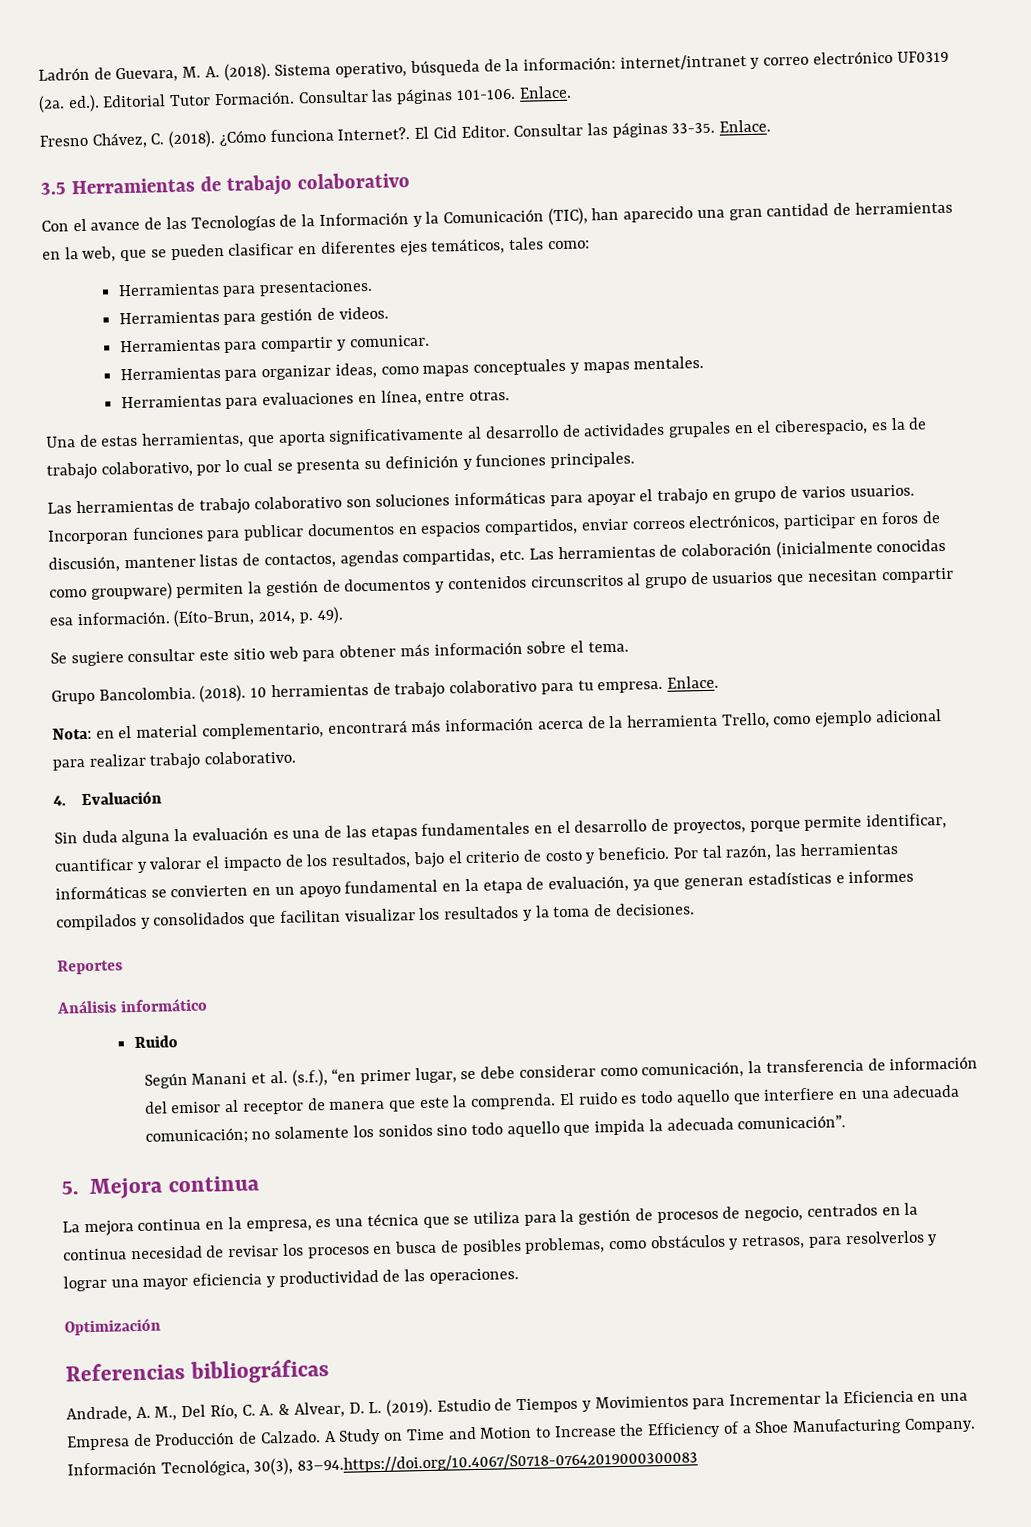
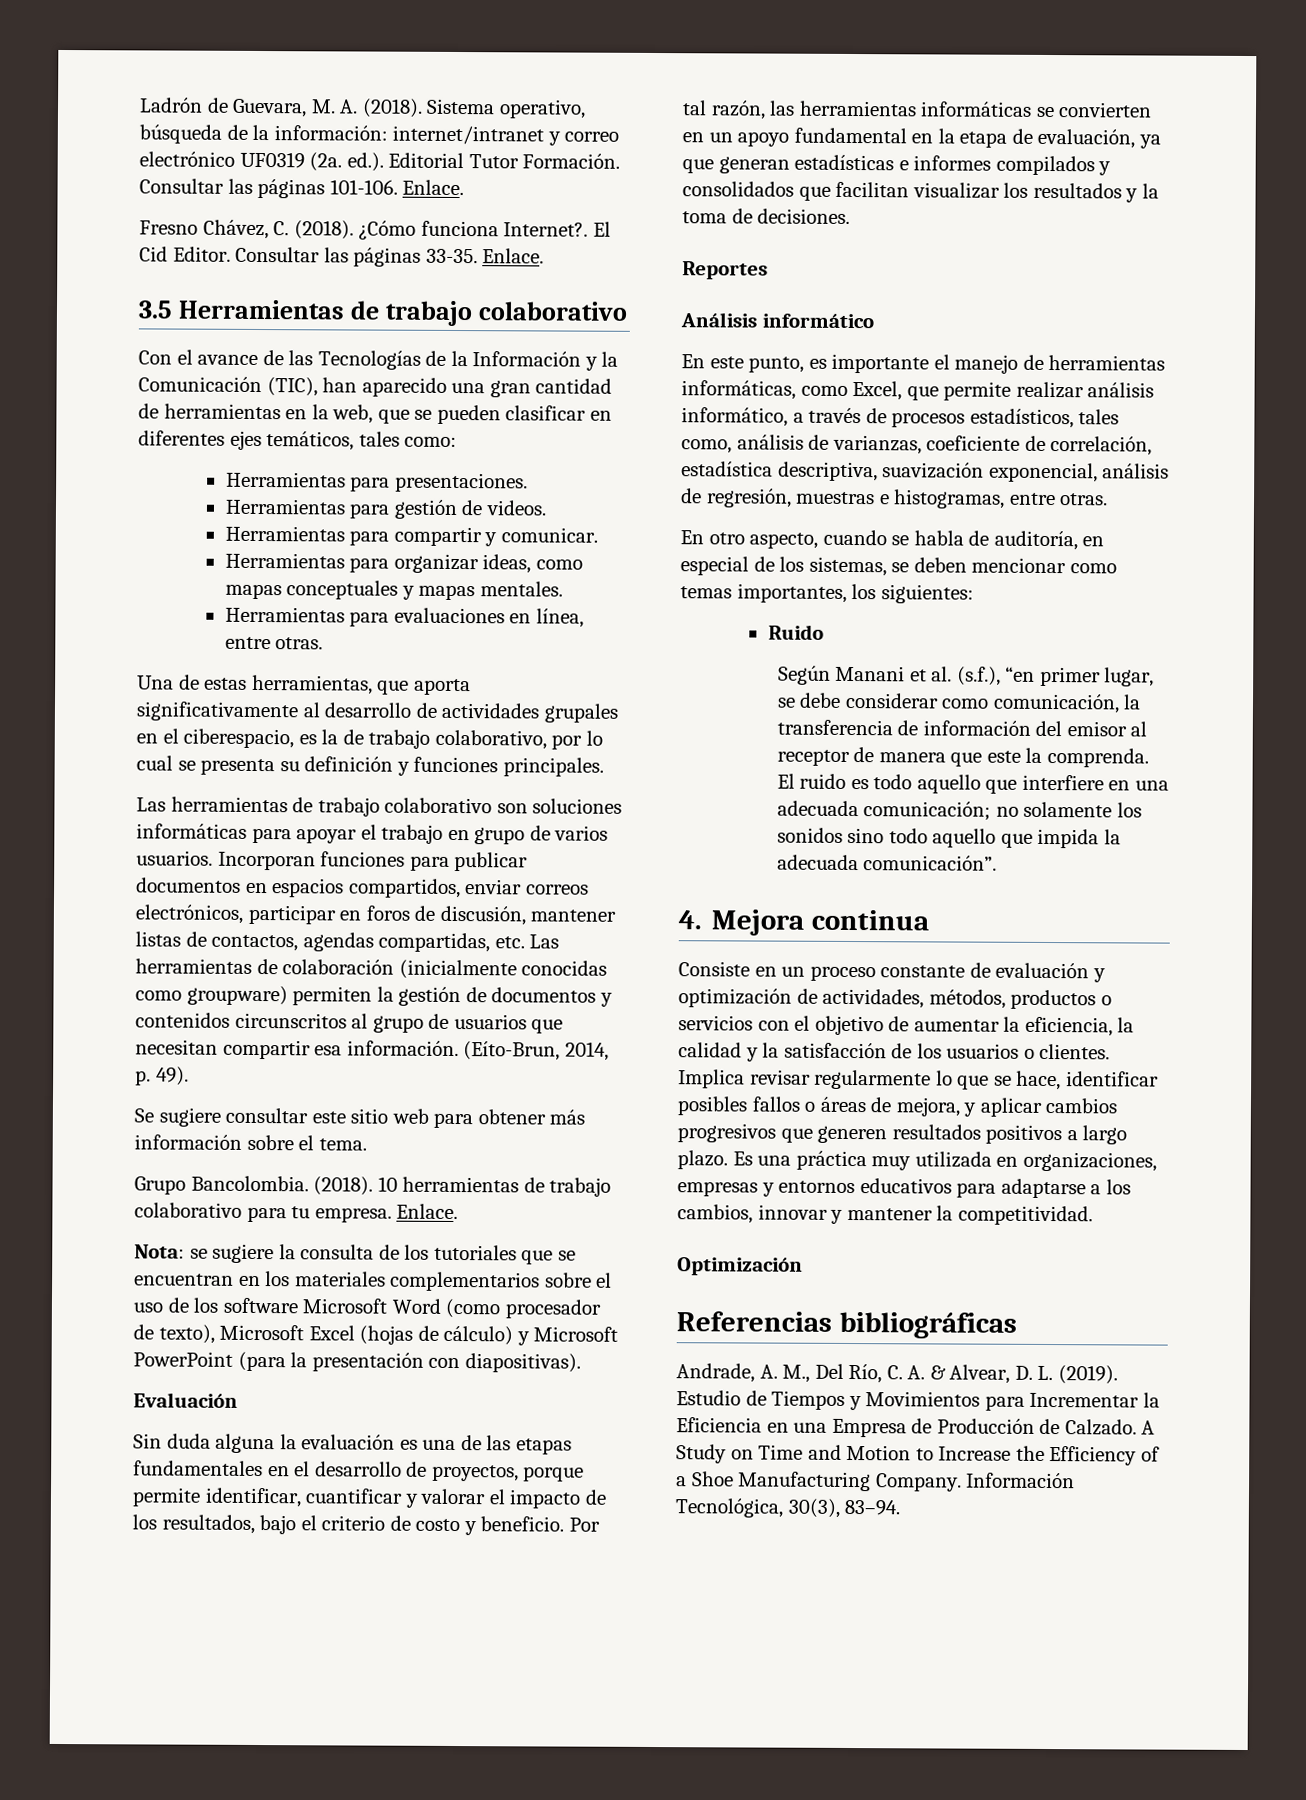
- Nota: en el material complementario, encontrará más información acerca de la herramienta Trello, como ejemplo adicional para realizar trabajo colaborativo.
- 4. Evaluación
+ Nota: se sugiere la consulta de los tutoriales que se encuentran en los materiales complementarios sobre el uso de los software Microsoft Word (como procesador de texto), Microsoft Excel (hojas de cálculo) y Microsoft PowerPoint (para la presentación con diapositivas).
+ Evaluación
+ En este punto, es importante el manejo de herramientas informáticas, como Excel, que permite realizar análisis informático, a través de procesos estadísticos, tales como, análisis de varianzas, coeficiente de correlación, estadística descriptiva, suavización exponencial, análisis de regresión, muestras e histogramas, entre otras.
+ En otro aspecto, cuando se habla de auditoría, en especial de los sistemas, se deben mencionar como temas importantes, los siguientes:
- 5. Mejora continua
+ 4. Mejora continua
- La mejora continua en la empresa, es una técnica que se utiliza para la gestión de procesos de negocio, centrados en la continua necesidad de revisar los procesos en busca de posibles problemas, como obstáculos y retrasos, para resolverlos y lograr una mayor eficiencia y productividad de las operaciones.
+ Consiste en un proceso constante de evaluación y optimización de actividades, métodos, productos o servicios con el objetivo de aumentar la eficiencia, la calidad y la satisfacción de los usuarios o clientes. Implica revisar regularmente lo que se hace, identificar posibles fallos o áreas de mejora, y aplicar cambios progresivos que generen resultados positivos a largo plazo. Es una práctica muy utilizada en organizaciones, empresas y entornos educativos para adaptarse a los cambios, innovar y mantener la competitividad.
- Información Tecnológica, 30(3), 83–94.https://doi.org/10.4067/S0718-07642019000300083
+ Información Tecnológica, 30(3), 83–94.

